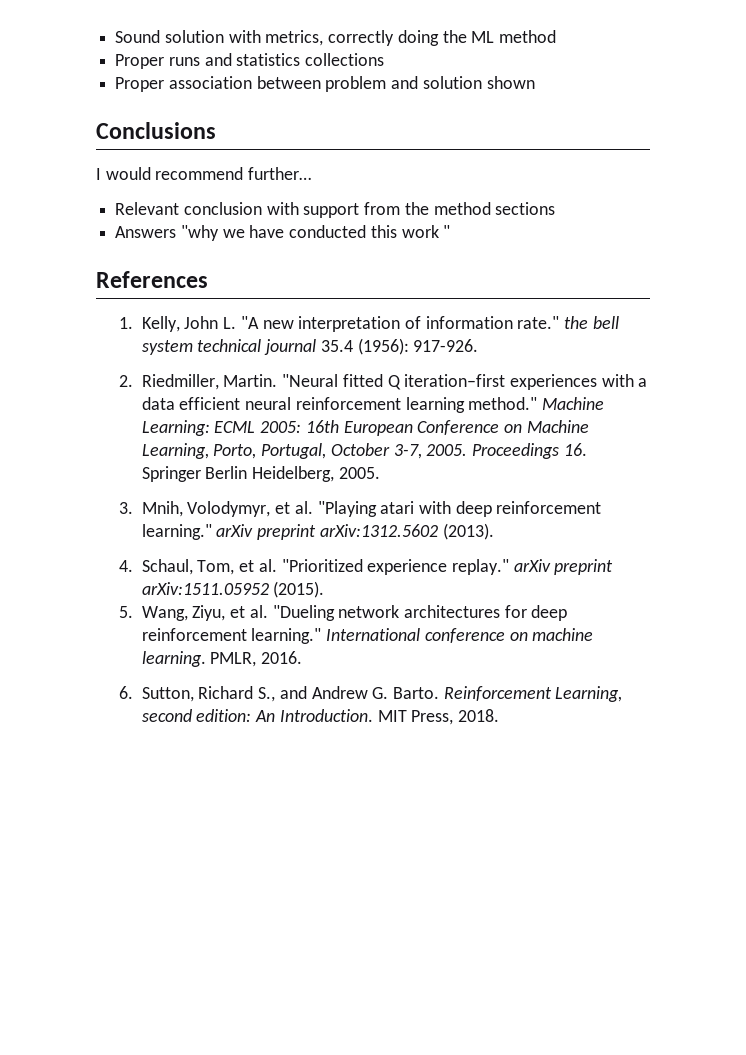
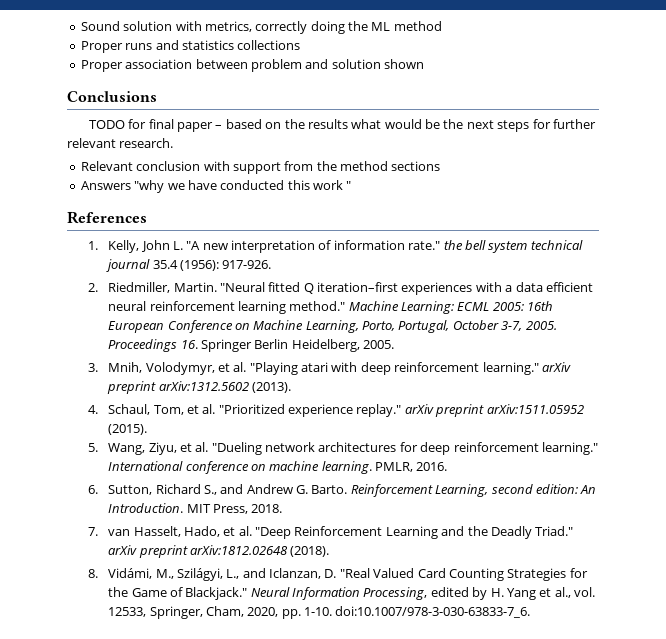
- I would recommend further…
+ TODO for final paper – based on the results what would be the next steps for further relevant research.
+ 7. van Hasselt, Hado, et al. "Deep Reinforcement Learning and the Deadly Triad." arXiv preprint arXiv:1812.02648 (2018).
+ 8. Vidámi, M., Szilágyi, L., and Iclanzan, D. "Real Valued Card Counting Strategies for the Game of Blackjack." Neural Information Processing, edited by H. Yang et al., vol. 12533, Springer, Cham, 2020, pp. 1-10. doi:10.1007/978-3-030-63833-7_6.

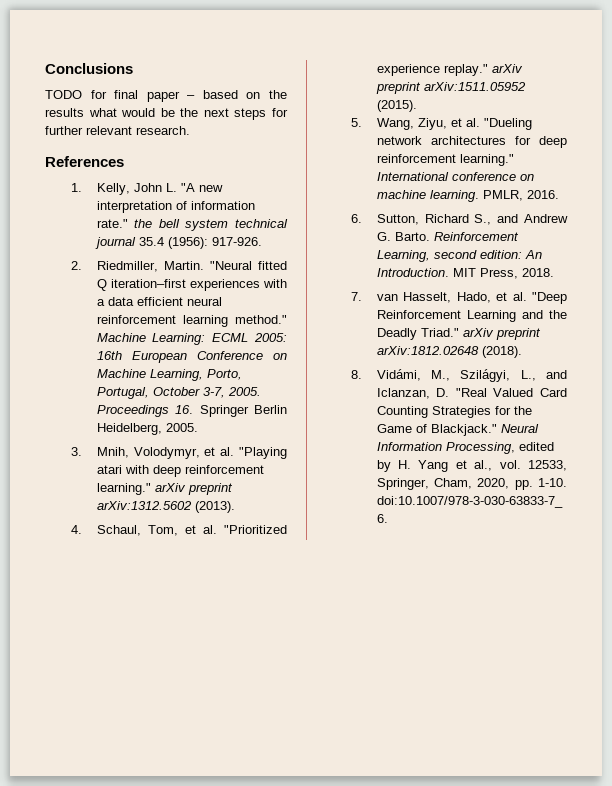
- Sound solution with metrics, correctly doing the ML method
- Proper runs and statistics collections
- Proper association between problem and solution shown
- Relevant conclusion with support from the method sections
- Answers "why we have conducted this work "

